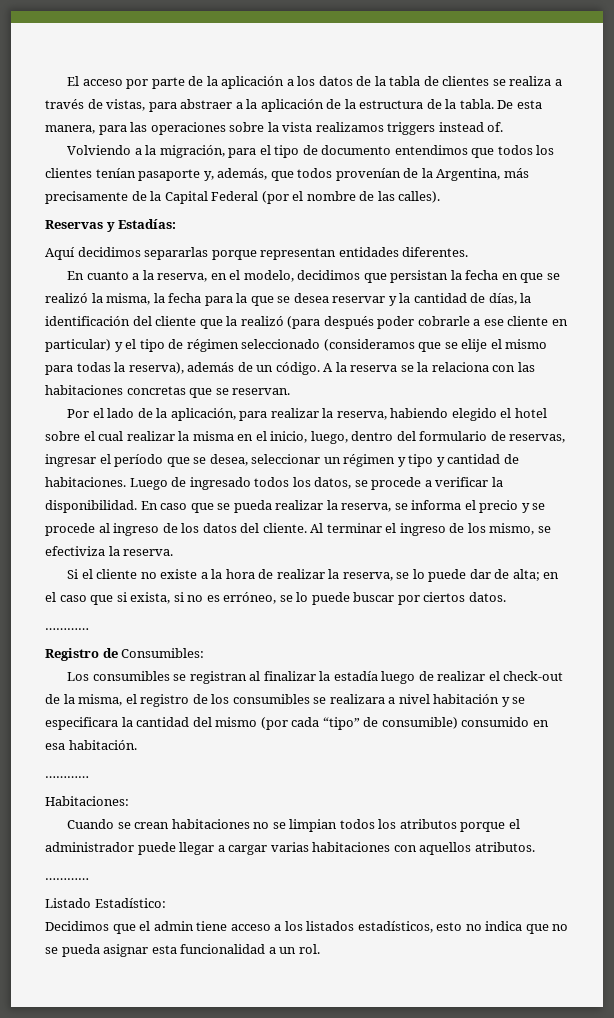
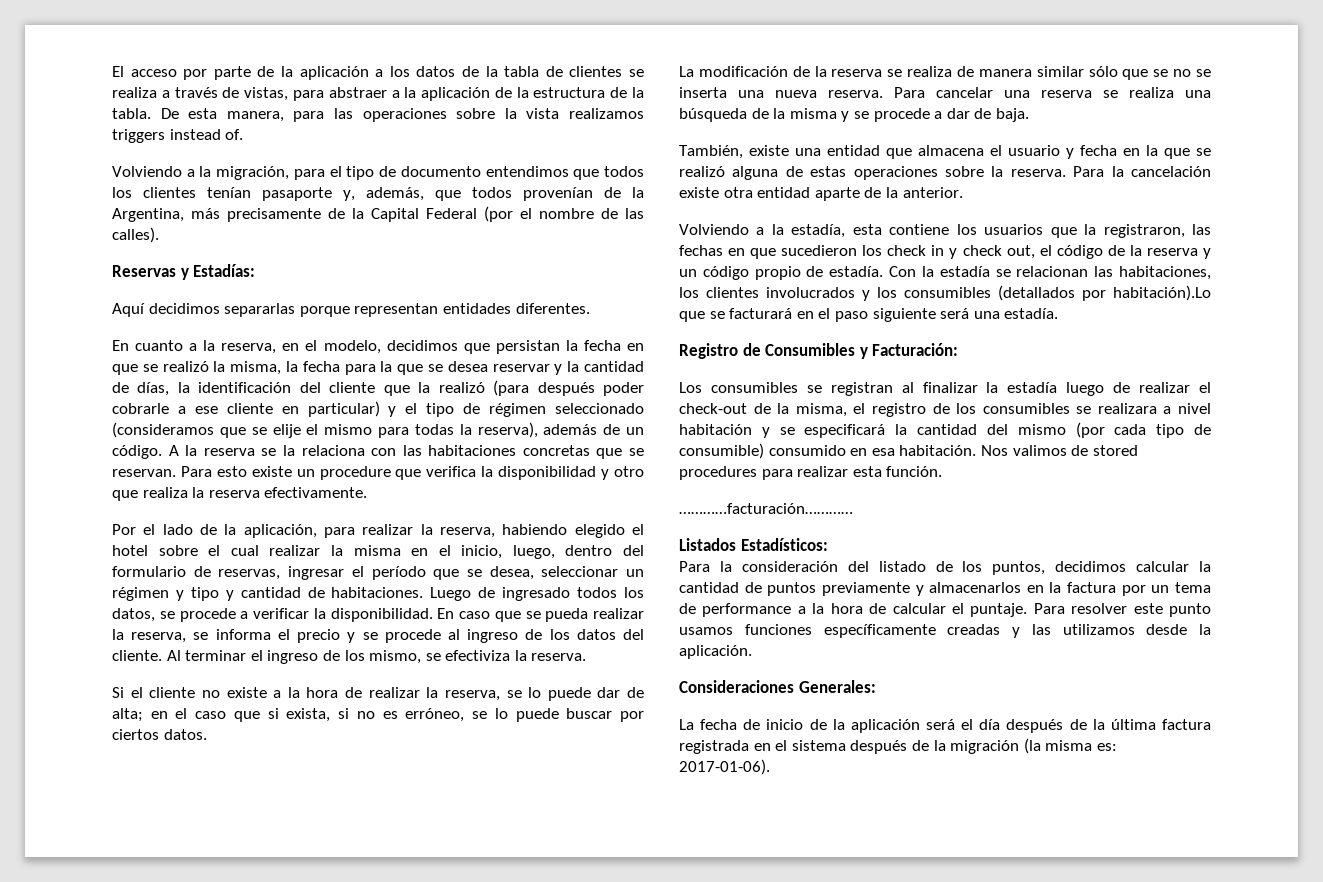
+ Para esto existe un procedure que verifica la disponibilidad y otro que realiza la reserva efectivamente.
  Si el cliente no existe a la hora de realizar la reserva, se lo puede dar de alta; en el caso que si exista, si no es erróneo, se lo puede buscar por ciertos datos.
- …………
+ La modificación de la reserva se realiza de manera similar sólo que se no se inserta una nueva reserva. Para cancelar una reserva se realiza una búsqueda de la misma y se procede a dar de baja.
+ También, existe una entidad que almacena el usuario y fecha en la que se realizó alguna de estas operaciones sobre la reserva. Para la cancelación existe otra entidad aparte de la anterior.
+ Volviendo a la estadía, esta contiene los usuarios que la registraron, las fechas en que sucedieron los check in y check out, el código de la reserva y un código propio de estadía. Con la estadía se relacionan las habitaciones, los clientes involucrados y los consumibles (detallados por habitación).Lo que se facturará en el paso siguiente será una estadía.
- Registro de Consumibles:
+ Registro de Consumibles y Facturación:
- Los consumibles se registran al finalizar la estadía luego de realizar el check-out de la misma, el registro de los consumibles se realizara a nivel habitación y se especificara la cantidad del mismo (por cada “tipo” de consumible) consumido en esa habitación.
- …………
- Habitaciones:
- Cuando se crean habitaciones no se limpian todos los atributos porque el administrador puede llegar a cargar varias habitaciones con aquellos atributos.
- …………
- Listado Estadístico:
- Decidimos que el admin tiene acceso a los listados estadísticos, esto no indica que no se pueda asignar esta funcionalidad a un rol.
+ Los consumibles se registran al finalizar la estadía luego de realizar el check-out de la misma, el registro de los consumibles se realizara a nivel habitación y se especificará la cantidad del mismo (por cada tipo de consumible) consumido en esa habitación. Nos valimos de stored procedures para realizar esta función.
+ …………facturación…………
+ Listados Estadísticos:
+ Para la consideración del listado de los puntos, decidimos calcular la cantidad de puntos previamente y almacenarlos en la factura por un tema de performance a la hora de calcular el puntaje. Para resolver este punto usamos funciones específicamente creadas y las utilizamos desde la aplicación.
+ Consideraciones Generales:
+ La fecha de inicio de la aplicación será el día después de la última factura registrada en el sistema después de la migración (la misma es: 2017-01-06).

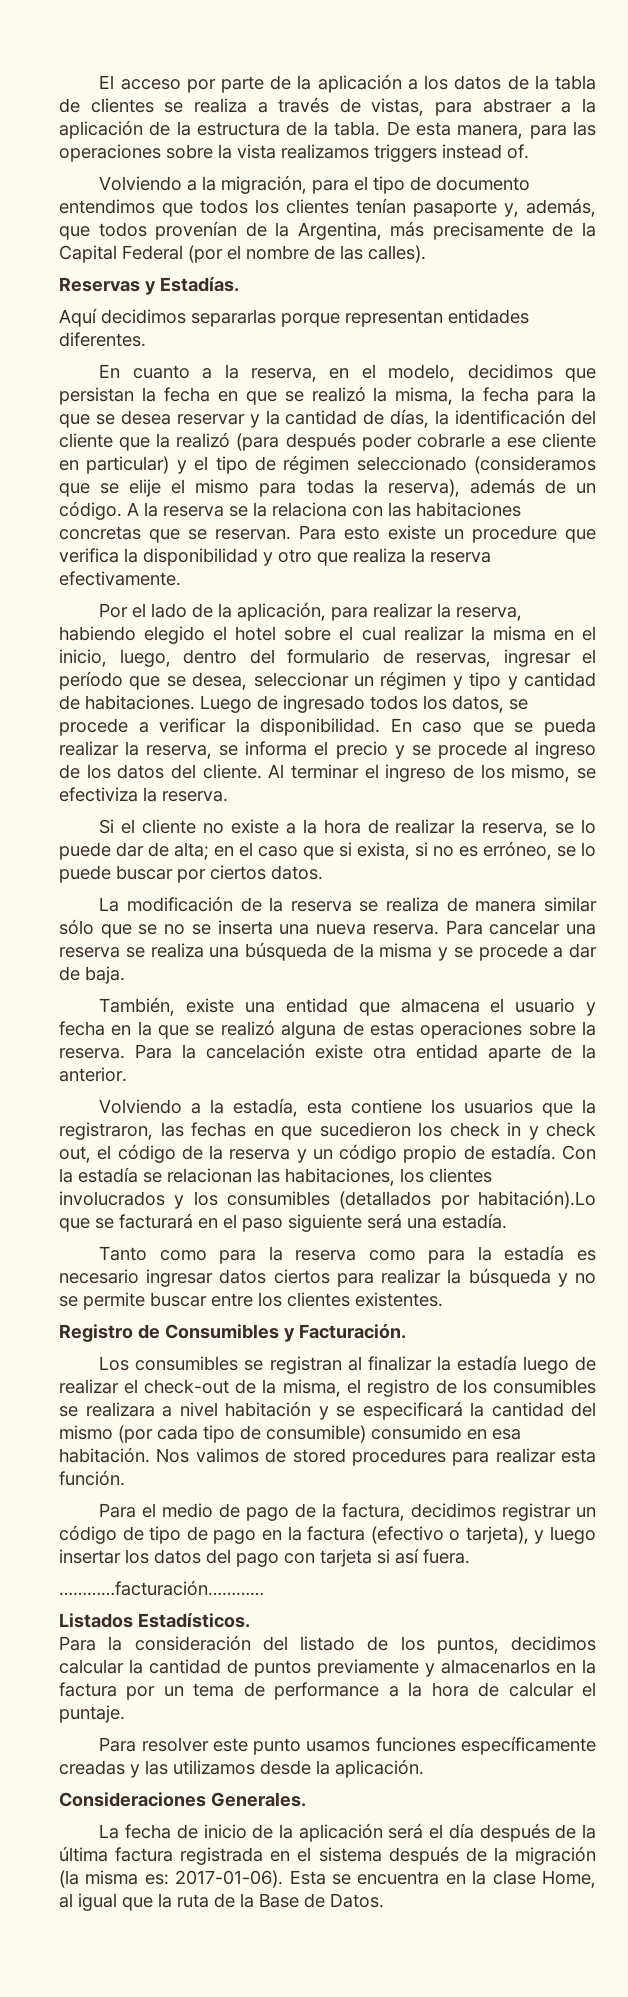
- Reservas y Estadías:
+ Reservas y Estadías.
+ Tanto como para la reserva como para la estadía es necesario ingresar datos ciertos para realizar la búsqueda y no se permite buscar entre los clientes existentes.
- Registro de Consumibles y Facturación:
+ Registro de Consumibles y Facturación.
+ Para el medio de pago de la factura, decidimos registrar un código de tipo de pago en la factura (efectivo o tarjeta), y luego insertar los datos del pago con tarjeta si así fuera.
- Listados Estadísticos:
+ Listados Estadísticos.
- Para la consideración del listado de los puntos, decidimos calcular la cantidad de puntos previamente y almacenarlos en la factura por un tema de performance a la hora de calcular el puntaje. Para resolver este punto usamos funciones específicamente creadas y las utilizamos desde la aplicación.
+ Para la consideración del listado de los puntos, decidimos calcular la cantidad de puntos previamente y almacenarlos en la factura por un tema de performance a la hora de calcular el puntaje.
+ Para resolver este punto usamos funciones específicamente creadas y las utilizamos desde la aplicación.
- Consideraciones Generales:
+ Consideraciones Generales.
+ Esta se encuentra en la clase Home, al igual que la ruta de la Base de Datos.

